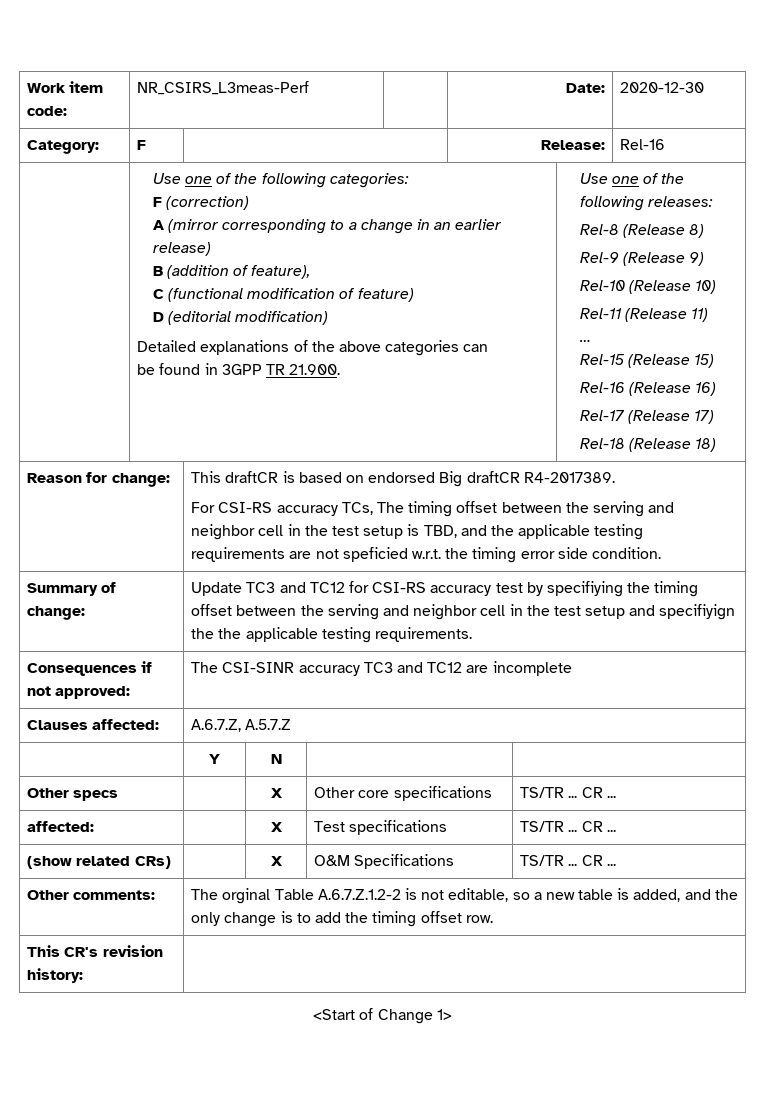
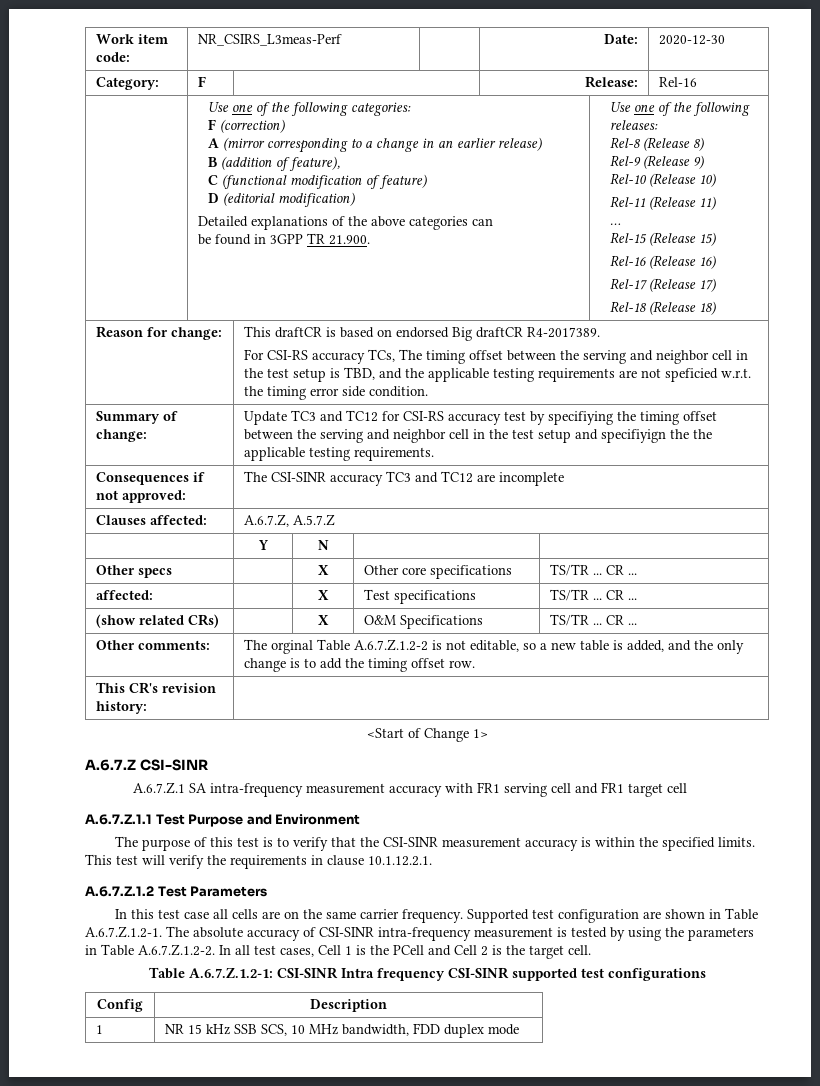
+ A.6.7.Z CSI-SINR
+ A.6.7.Z.1 SA intra-frequency measurement accuracy with FR1 serving cell and FR1 target cell
+ A.6.7.Z.1.1 Test Purpose and Environment
+ The purpose of this test is to verify that the CSI-SINR measurement accuracy is within the specified limits. This test will verify the requirements in clause 10.1.12.2.1.
+ A.6.7.Z.1.2 Test Parameters
+ In this test case all cells are on the same carrier frequency. Supported test configuration are shown in Table A.6.7.Z.1.2-1. The absolute accuracy of CSI-SINR intra-frequency measurement is tested by using the parameters in Table A.6.7.Z.1.2-2. In all test cases, Cell 1 is the PCell and Cell 2 is the target cell.
+ Table A.6.7.Z.1.2-1: CSI-SINR Intra frequency CSI-SINR supported test configurations
+ Config | Description
+ 1 | NR 15 kHz SSB SCS, 10 MHz bandwidth, FDD duplex mode

